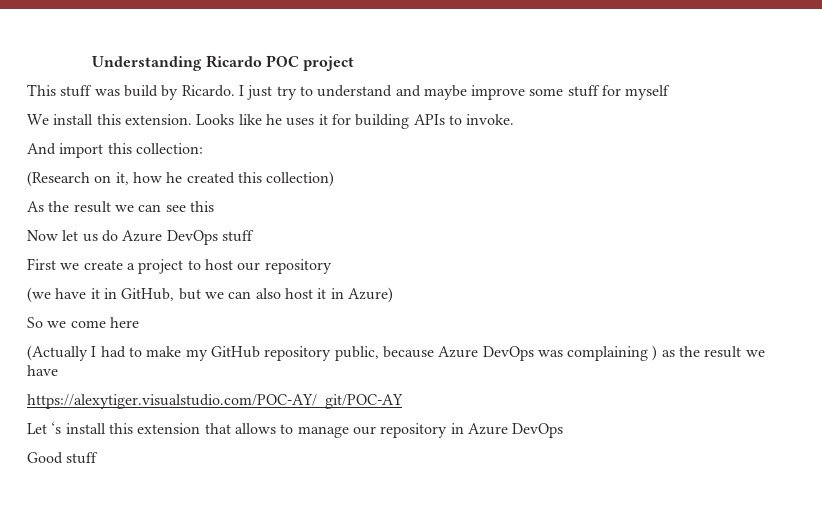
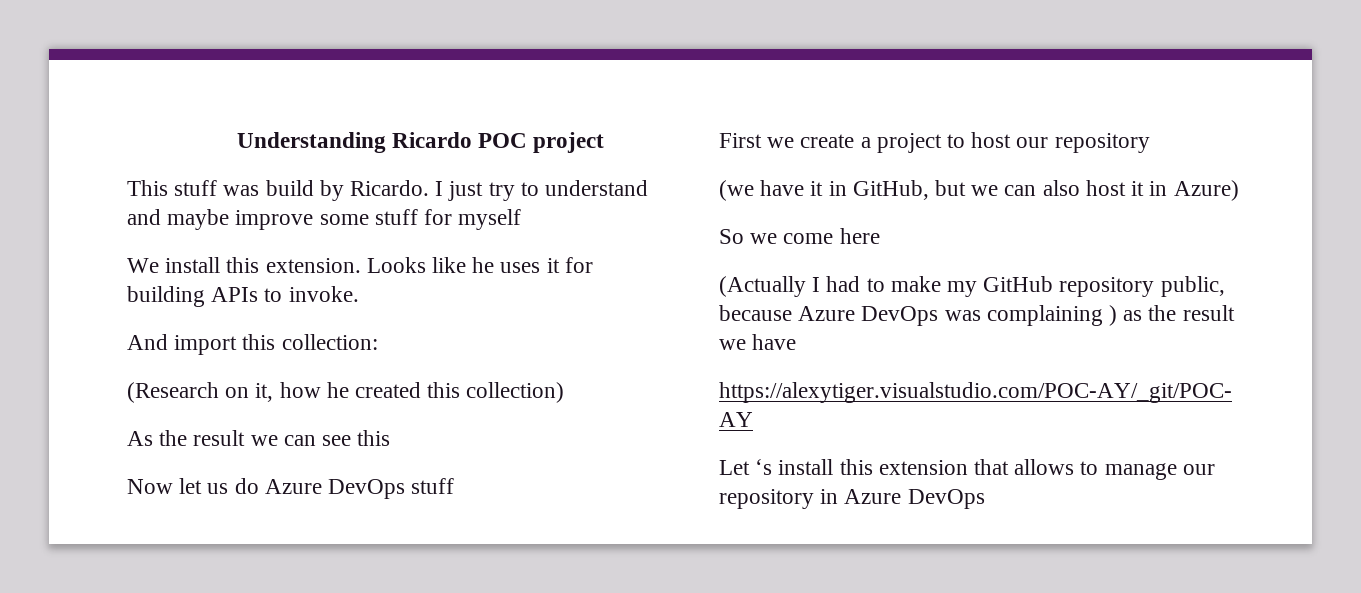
- Good stuff

